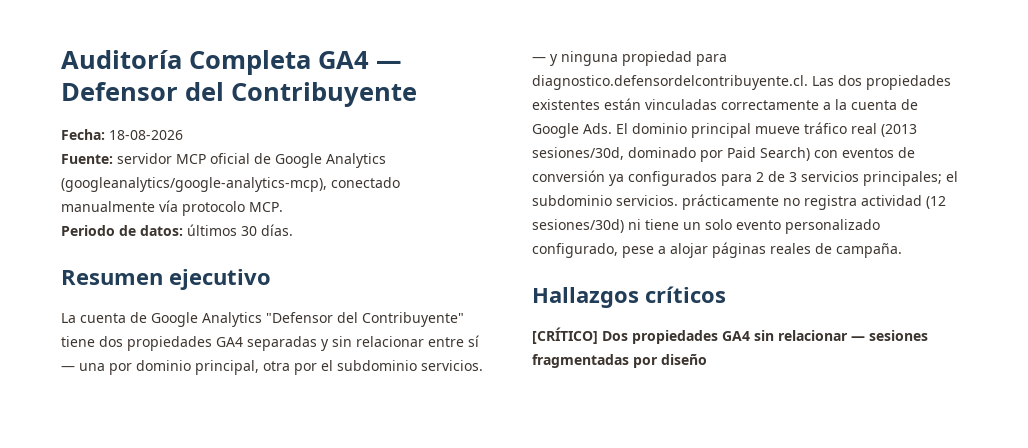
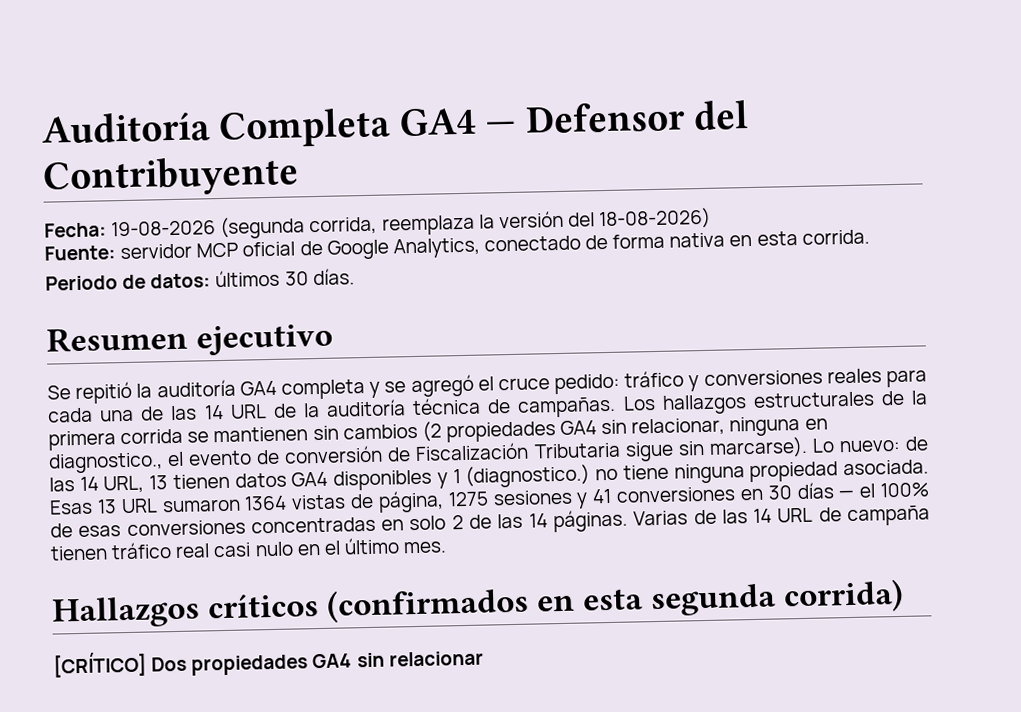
- Fecha: 18-08-2026
+ Fecha: 19-08-2026 (segunda corrida, reemplaza la versión del 18-08-2026)
- Fuente: servidor MCP oficial de Google Analytics (googleanalytics/google-analytics-mcp), conectado manualmente vía protocolo MCP.
+ Fuente: servidor MCP oficial de Google Analytics, conectado de forma nativa en esta corrida.
- La cuenta de Google Analytics "Defensor del Contribuyente" tiene dos propiedades GA4 separadas y sin relacionar entre sí — una por dominio principal, otra por el subdominio servicios. — y ninguna propiedad para diagnostico.defensordelcontribuyente.cl. Las dos propiedades existentes están vinculadas correctamente a la cuenta de Google Ads. El dominio principal mueve tráfico real (2013 sesiones/30d, dominado por Paid Search) con eventos de conversión ya configurados para 2 de 3 servicios principales; el subdominio servicios. prácticamente no registra actividad (12 sesiones/30d) ni tiene un solo evento personalizado configurado, pese a alojar páginas reales de campaña.
- Hallazgos críticos
+ Se repitió la auditoría GA4 completa y se agregó el cruce pedido: tráfico y conversiones reales para cada una de las 14 URL de la auditoría técnica de campañas. Los hallazgos estructurales de la primera corrida se mantienen sin cambios (2 propiedades GA4 sin relacionar, ninguna en diagnostico., el evento de conversión de Fiscalización Tributaria sigue sin marcarse). Lo nuevo: de las 14 URL, 13 tienen datos GA4 disponibles y 1 (diagnostico.) no tiene ninguna propiedad asociada. Esas 13 URL sumaron 1364 vistas de página, 1275 sesiones y 41 conversiones en 30 días — el 100% de esas conversiones concentradas en solo 2 de las 14 páginas. Varias de las 14 URL de campaña tienen tráfico real casi nulo en el último mes.
+ Hallazgos críticos (confirmados en esta segunda corrida)
- [CRÍTICO] Dos propiedades GA4 sin relacionar — sesiones fragmentadas por diseño
+ [CRÍTICO] Dos propiedades GA4 sin relacionar

